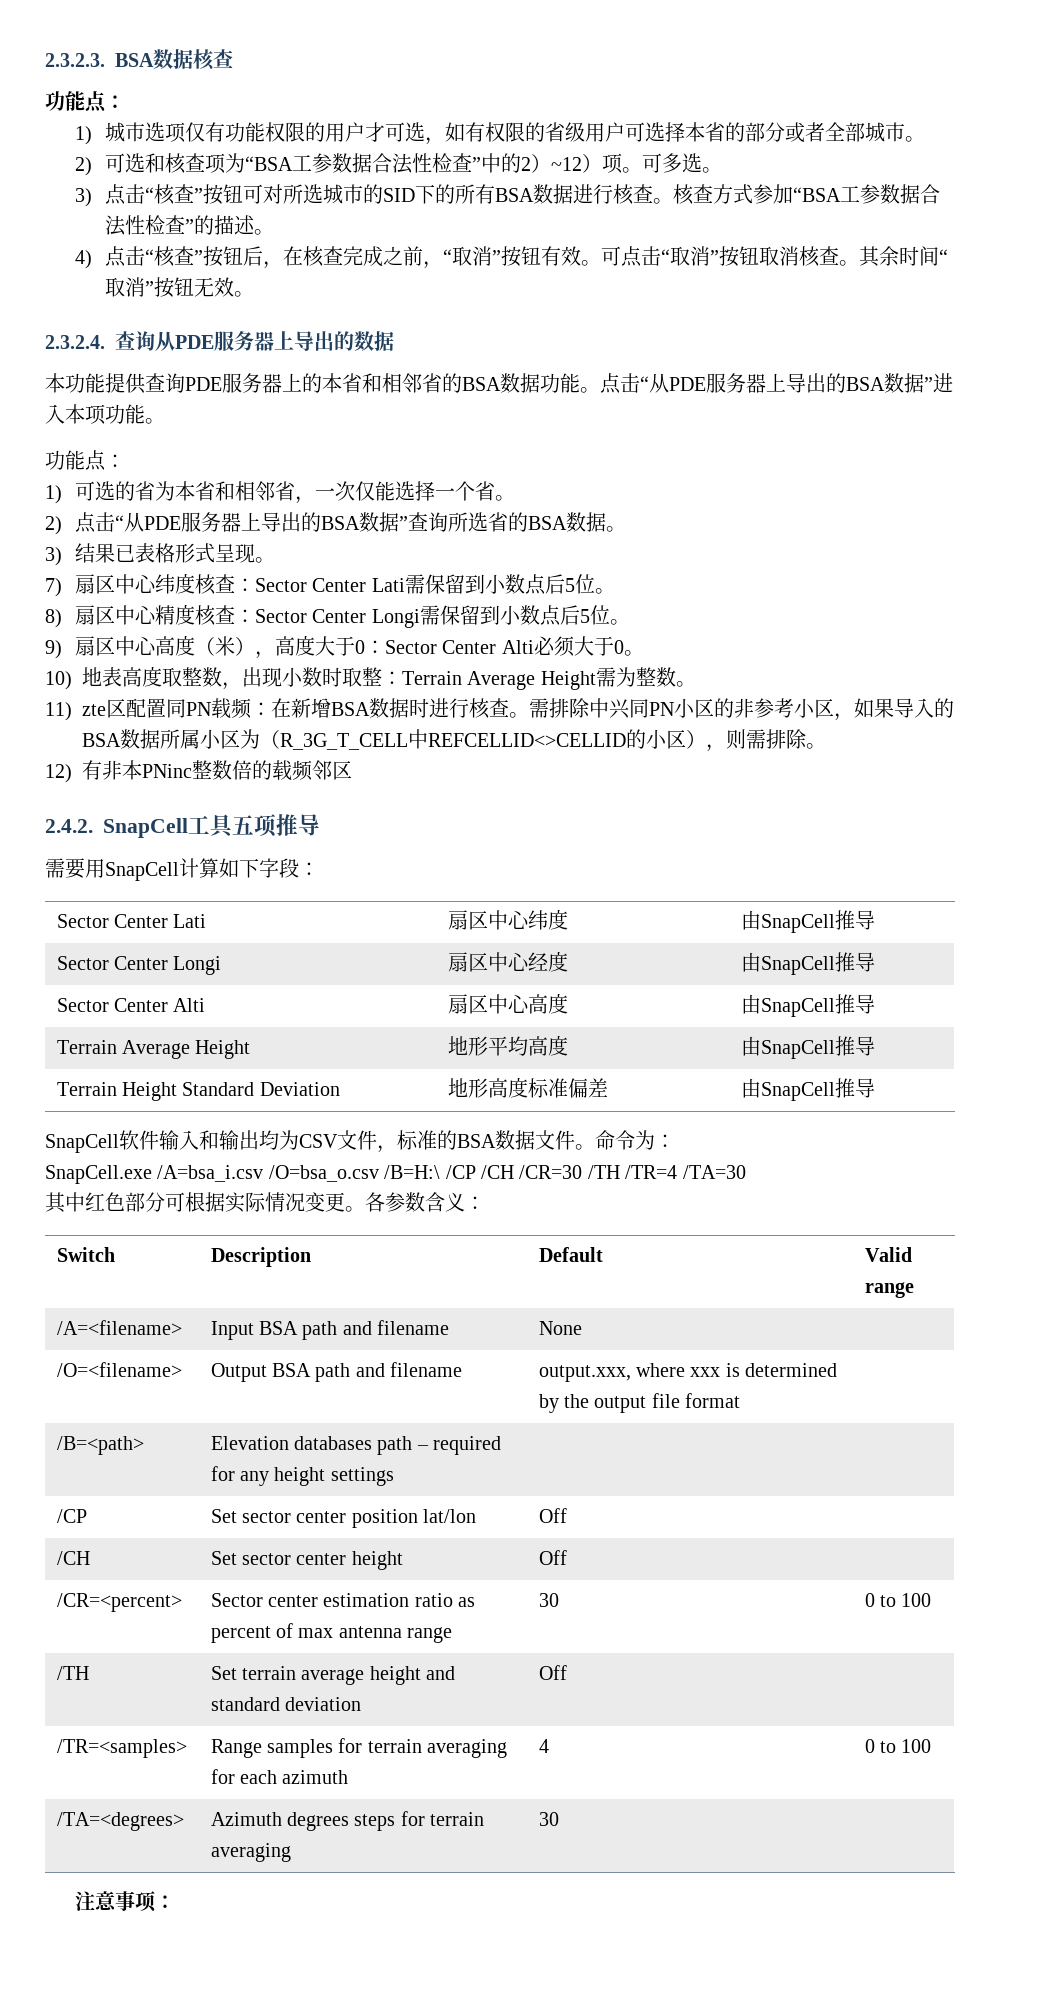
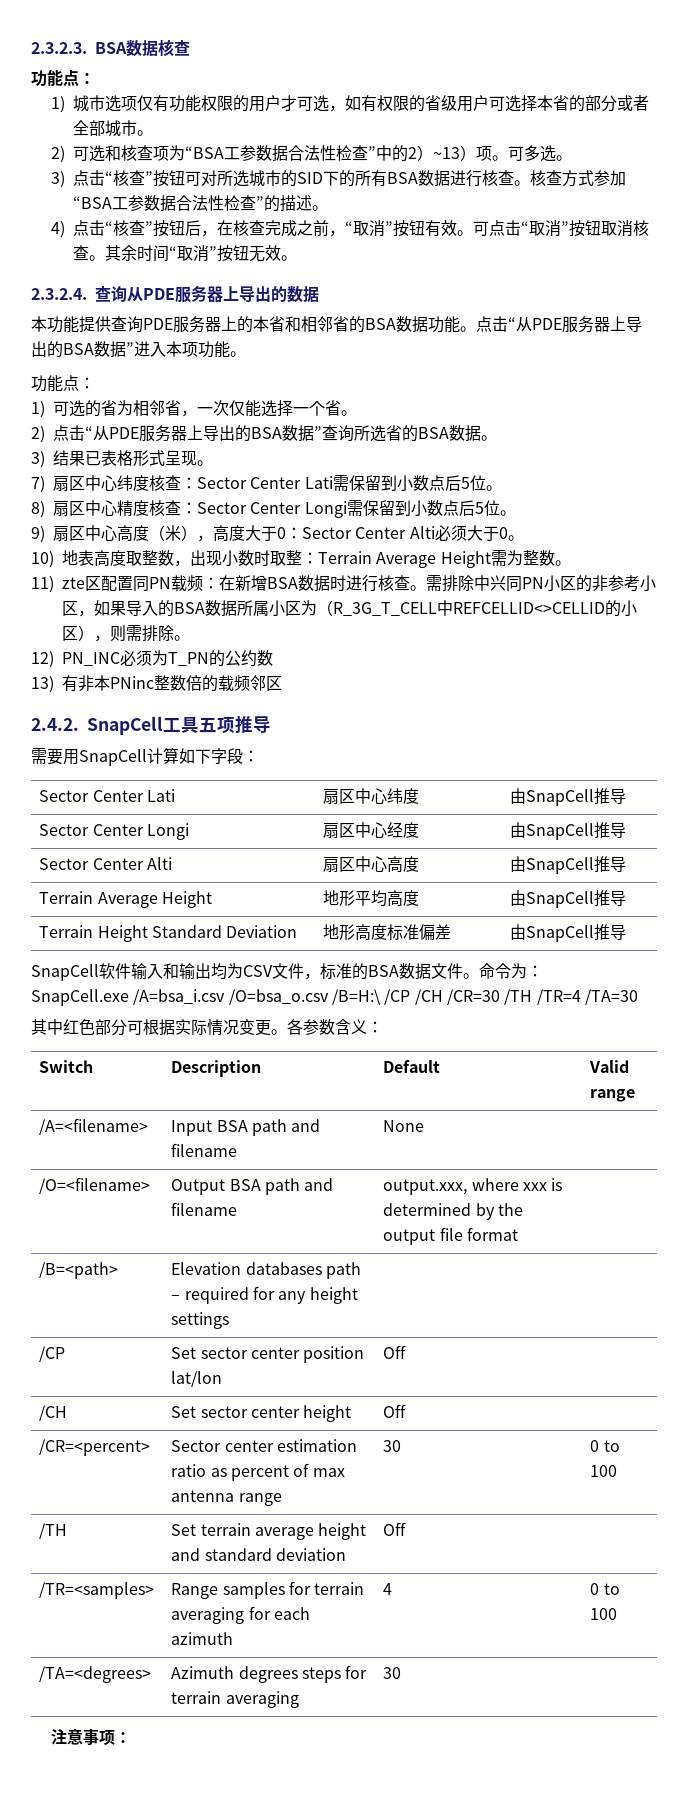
- 2)可选和核查项为“BSA工参数据合法性检查”中的2）~12）项。
+ 2)可选和核查项为“BSA工参数据合法性检查”中的2）~13）项。
- 1)可选的省为本省和相邻省，一次仅能选择一个省。
+ 1)可选的省为相邻省，一次仅能选择一个省。
- 12)有非本PNinc整数倍的载频邻区
+ 12) PN_INC必须为T_PN的公约数
+ 13)有非本PNinc整数倍的载频邻区

